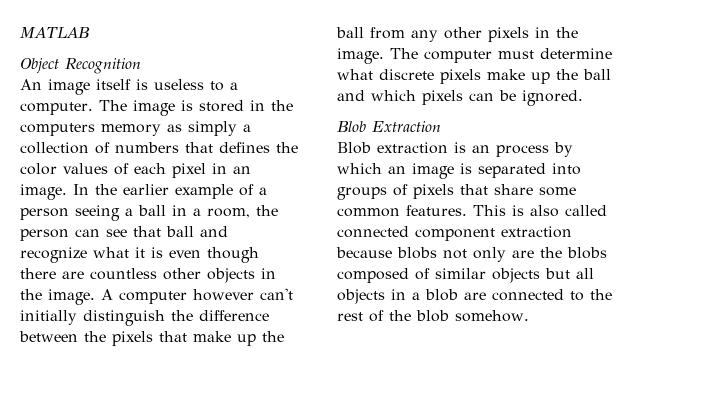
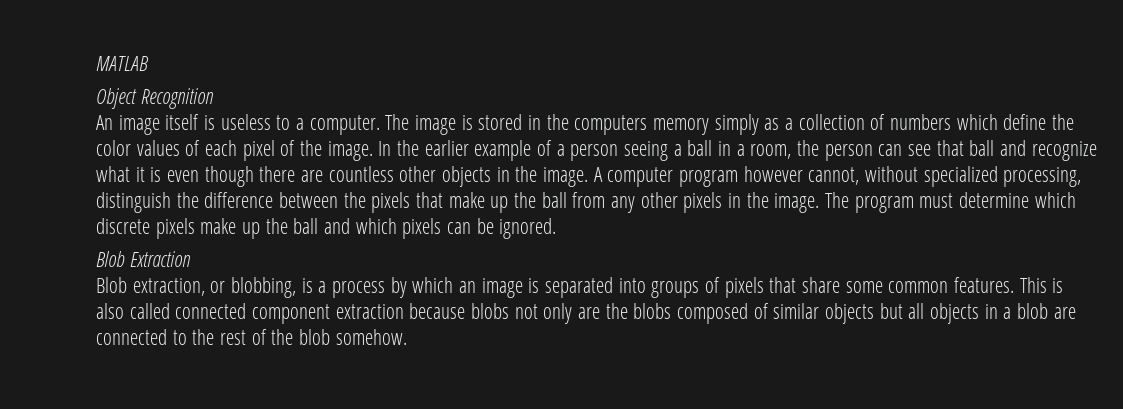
- The image is stored in the computers memory as simply a collection of numbers that defines the color values of each pixel in an image.
+ The image is stored in the computers memory simply as a collection of numbers which define the color values of each pixel of the image.
- A computer however can't initially distinguish the difference between the pixels that make up the ball from any other pixels in the image.
+ A computer program however cannot, without specialized processing, distinguish the difference between the pixels that make up the ball from any other pixels in the image.
- The computer must determine what discrete pixels make up the ball and which pixels can be ignored.
+ The program must determine which discrete pixels make up the ball and which pixels can be ignored.
- Blob extraction is an process by which an image is separated into groups of pixels that share some common features.
+ Blob extraction, or blobbing, is a process by which an image is separated into groups of pixels that share some common features.

